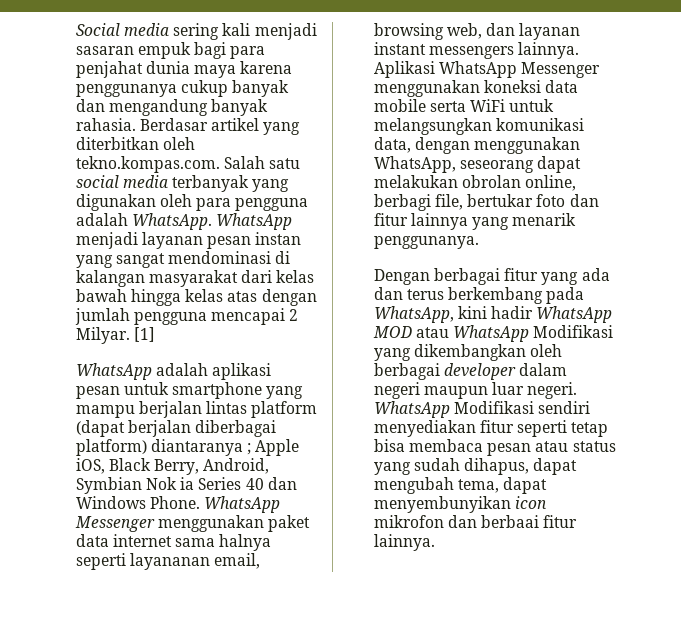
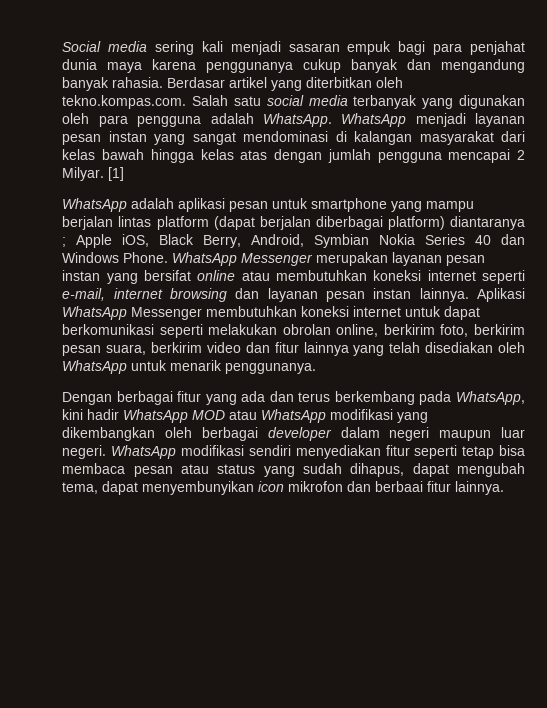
- WhatsApp adalah aplikasi pesan untuk smartphone yang mampu berjalan lintas platform (dapat berjalan diberbagai platform) diantaranya ; Apple iOS, Black Berry, Android, Symbian Nok ia Series 40 dan Windows Phone.
+ WhatsApp adalah aplikasi pesan untuk smartphone yang mampu berjalan lintas platform (dapat berjalan diberbagai platform) diantaranya ; Apple iOS, Black Berry, Android, Symbian Nokia Series 40 dan Windows Phone.
- WhatsApp Messenger menggunakan paket data internet sama halnya seperti layananan email, browsing web, dan layanan instant messengers lainnya. Aplikasi WhatsApp Messenger menggunakan koneksi data mobile serta WiFi untuk melangsungkan komunikasi data, dengan menggunakan WhatsApp, seseorang dapat melakukan obrolan online, berbagi file, bertukar foto dan fitur lainnya yang menarik penggunanya.
+ WhatsApp Messenger merupakan layanan pesan instan yang bersifat online atau membutuhkan koneksi internet seperti e-mail, internet browsing dan layanan pesan instan lainnya. Aplikasi WhatsApp Messenger membutuhkan koneksi internet untuk dapat berkomunikasi seperti melakukan obrolan online, berkirim foto, berkirim pesan suara, berkirim video dan fitur lainnya yang telah disediakan oleh WhatsApp untuk menarik penggunanya.
- Dengan berbagai fitur yang ada dan terus berkembang pada WhatsApp, kini hadir WhatsApp MOD atau WhatsApp Modifikasi yang dikembangkan oleh berbagai developer dalam negeri maupun luar negeri.
+ Dengan berbagai fitur yang ada dan terus berkembang pada WhatsApp, kini hadir WhatsApp MOD atau WhatsApp modifikasi yang dikembangkan oleh berbagai developer dalam negeri maupun luar negeri.
- WhatsApp Modifikasi sendiri menyediakan fitur seperti tetap bisa membaca pesan atau status yang sudah dihapus, dapat mengubah tema, dapat menyembunyikan icon mikrofon dan berbaai fitur lainnya.
+ WhatsApp modifikasi sendiri menyediakan fitur seperti tetap bisa membaca pesan atau status yang sudah dihapus, dapat mengubah tema, dapat menyembunyikan icon mikrofon dan berbaai fitur lainnya.

